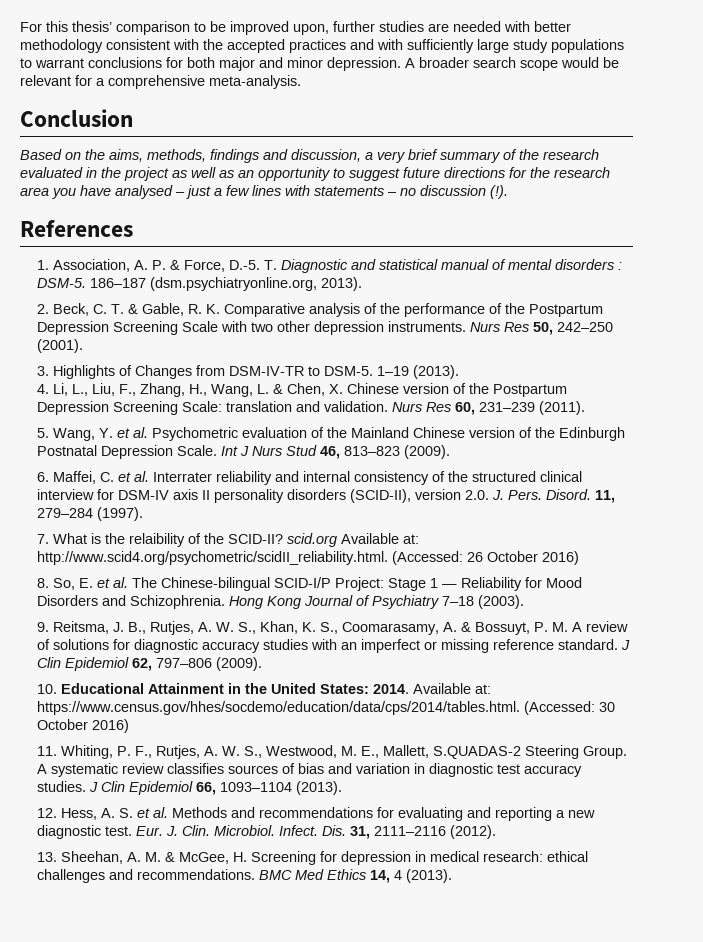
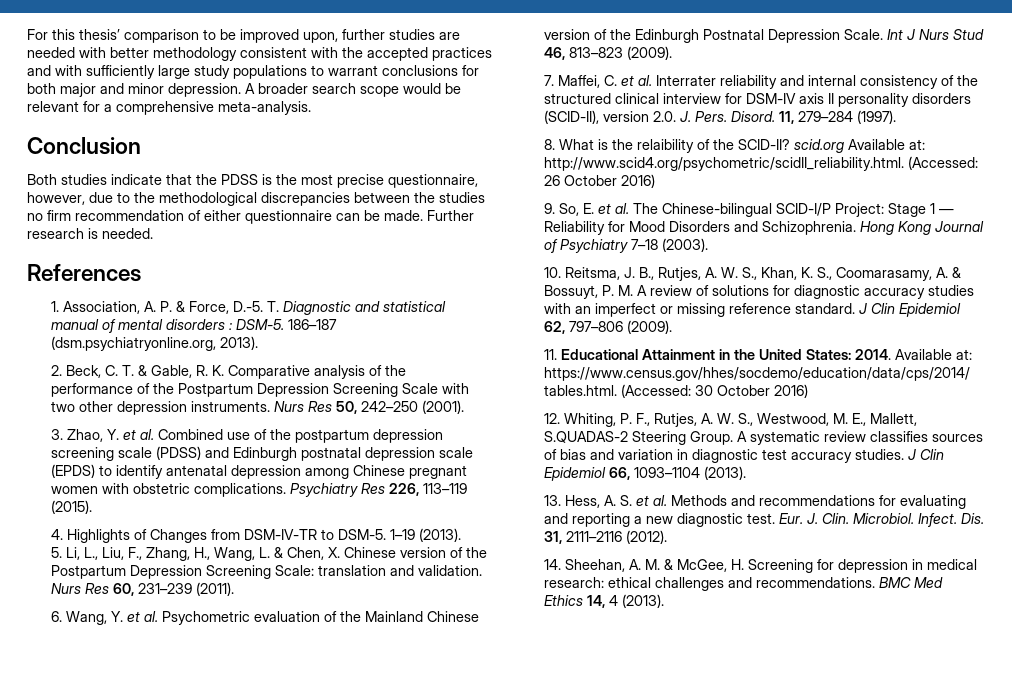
- Based on the aims, methods, findings and discussion, a very brief summary of the research evaluated in the project as well as an opportunity to suggest future directions for the research area you have analysed – just a few lines with statements – no discussion (!).
+ Both studies indicate that the PDSS is the most precise questionnaire, however, due to the methodological discrepancies between the studies no firm recommendation of either questionnaire can be made. Further research is needed.
- 3. Highlights of Changes from DSM-IV-TR to DSM-5.
+ 3. Zhao, Y. et al. Combined use of the postpartum depression screening scale (PDSS) and Edinburgh postnatal depression scale (EPDS) to identify antenatal depression among Chinese pregnant women with obstetric complications. Psychiatry Res 226, 113–119 (2015).
+ 4. Highlights of Changes from DSM-IV-TR to DSM-5.
- 4. Li, L., Liu, F., Zhang, H., Wang, L. & Chen, X. Chinese version of the Postpartum Depression Screening Scale: translation and validation.
+ 5. Li, L., Liu, F., Zhang, H., Wang, L. & Chen, X. Chinese version of the Postpartum Depression Screening Scale: translation and validation.
- 5. Wang, Y. et al. Psychometric evaluation of the Mainland Chinese version of the Edinburgh Postnatal Depression Scale.
+ 6. Wang, Y. et al. Psychometric evaluation of the Mainland Chinese version of the Edinburgh Postnatal Depression Scale.
- 6. Maffei, C. et al. Interrater reliability and internal consistency of the structured clinical interview for DSM-IV axis II personality disorders (SCID-II), version 2.0. J. Pers.
+ 7. Maffei, C. et al. Interrater reliability and internal consistency of the structured clinical interview for DSM-IV axis II personality disorders (SCID-II), version 2.0. J. Pers.
- 7. What is the relaibility of the SCID-II? scid.org Available at: http://www.scid4.org/psychometric/scidII_reliability.html. (Accessed: 26 October 2016)
+ 8. What is the relaibility of the SCID-II? scid.org Available at: http://www.scid4.org/psychometric/scidII_reliability.html. (Accessed: 26 October 2016)
- 8. So, E. et al. The Chinese-bilingual SCID-I/P Project: Stage 1 — Reliability for Mood Disorders and Schizophrenia.
+ 9. So, E. et al. The Chinese-bilingual SCID-I/P Project: Stage 1 — Reliability for Mood Disorders and Schizophrenia.
- 9. Reitsma, J. B., Rutjes, A. W. S., Khan, K. S., Coomarasamy, A. & Bossuyt, P. M. A review of solutions for diagnostic accuracy studies with an imperfect or missing reference standard.
+ 10. Reitsma, J. B., Rutjes, A. W. S., Khan, K. S., Coomarasamy, A. & Bossuyt, P. M. A review of solutions for diagnostic accuracy studies with an imperfect or missing reference standard.
- 10. Educational Attainment in the United States: 2014.
+ 11. Educational Attainment in the United States: 2014.
- 11. Whiting, P. F., Rutjes, A. W. S., Westwood, M. E., Mallett, S.QUADAS-2 Steering Group.
+ 12. Whiting, P. F., Rutjes, A. W. S., Westwood, M. E., Mallett, S.QUADAS-2 Steering Group.
- 12. Hess, A. S. et al. Methods and recommendations for evaluating and reporting a new diagnostic test.
+ 13. Hess, A. S. et al. Methods and recommendations for evaluating and reporting a new diagnostic test.
- 13. Sheehan, A. M. & McGee, H. Screening for depression in medical research: ethical challenges and recommendations.
+ 14. Sheehan, A. M. & McGee, H. Screening for depression in medical research: ethical challenges and recommendations.

